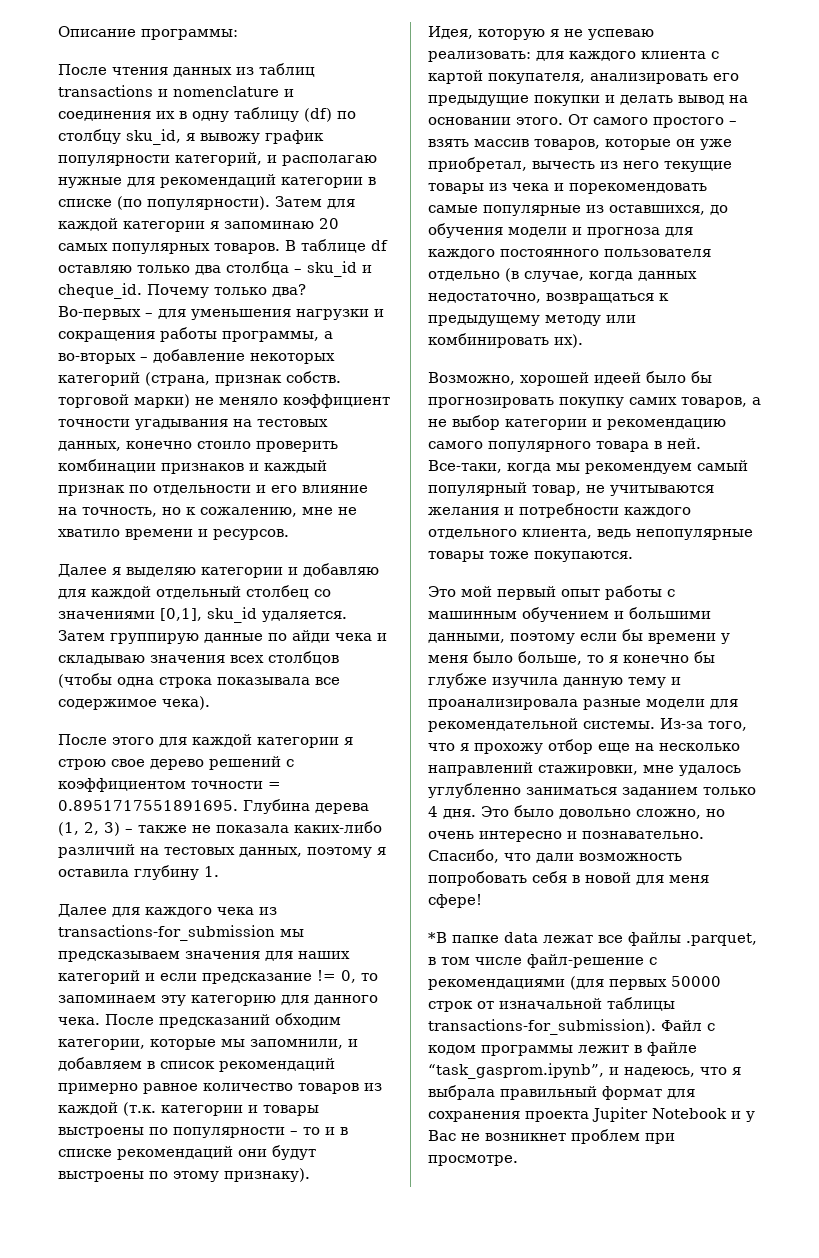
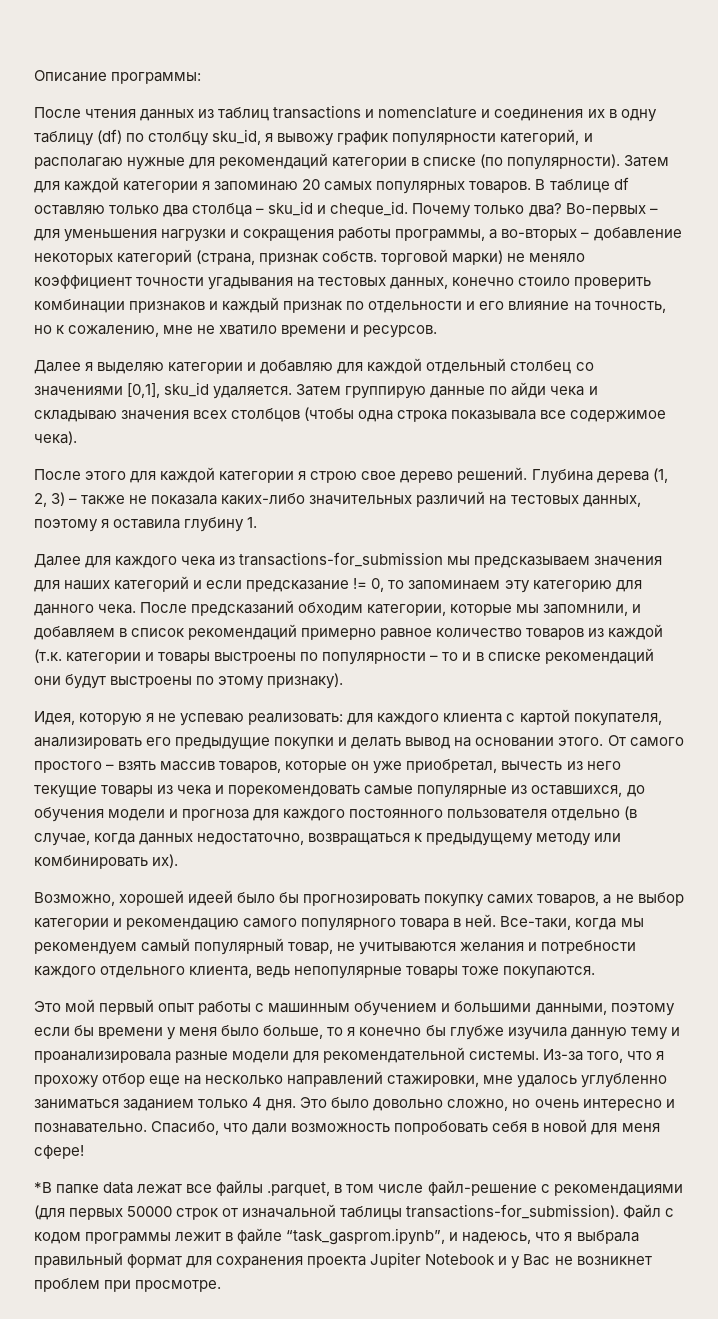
- После этого для каждой категории я строю свое дерево решений с коэффициентом точности = 0.8951717551891695. Глубина дерева (1, 2, 3) – также не показала каких-либо различий на тестовых данных, поэтому я оставила глубину 1.
+ После этого для каждой категории я строю свое дерево решений. Глубина дерева (1, 2, 3) – также не показала каких-либо значительных различий на тестовых данных, поэтому я оставила глубину 1.

